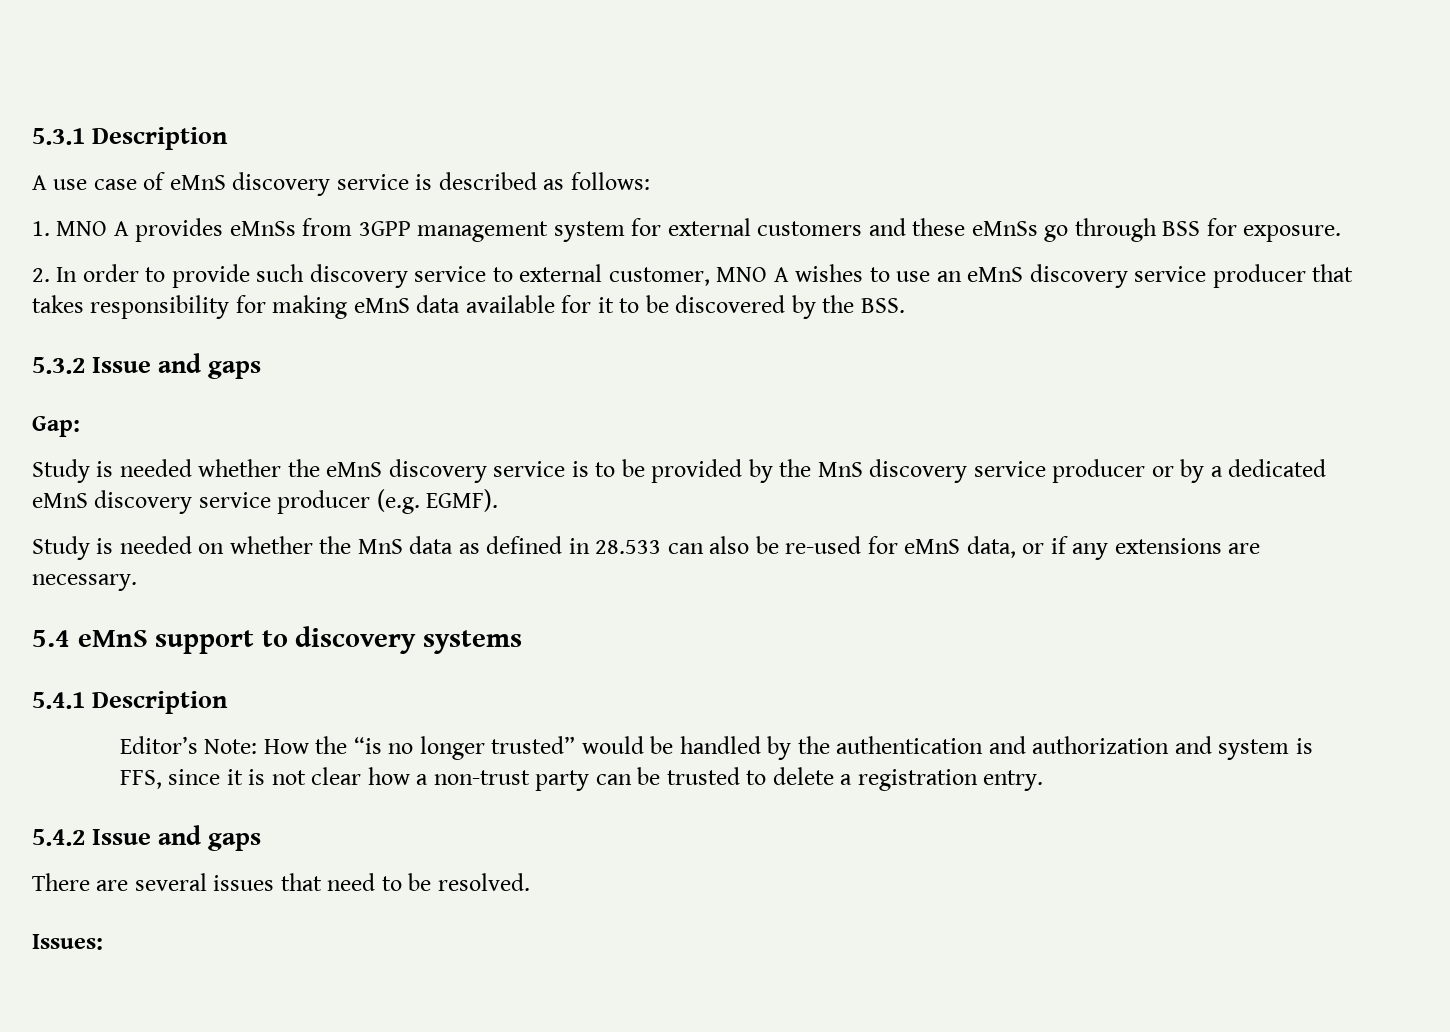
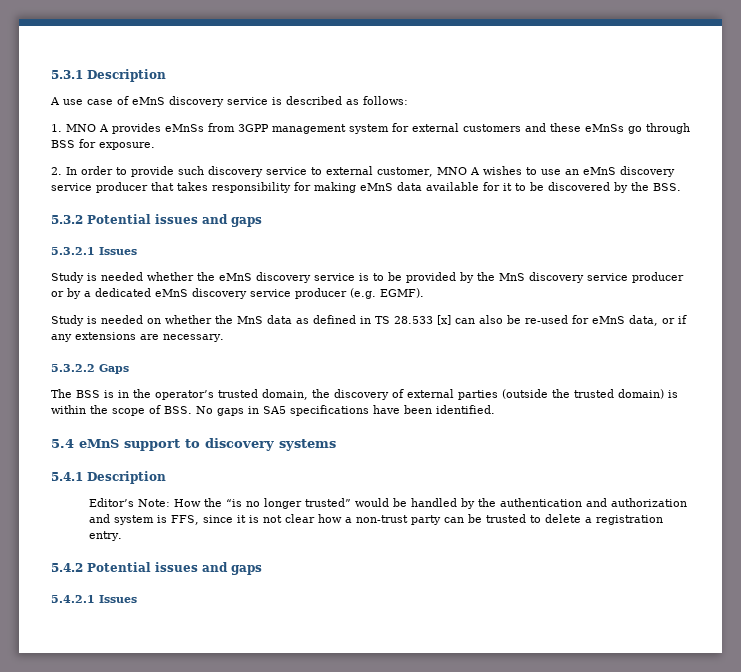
- 5.3.2 Issue and gaps
- Gap:
+ 5.3.2 Potential issues and gaps
+ 5.3.2.1 Issues
- Study is needed on whether the MnS data as defined in 28.533 can also be re-used for eMnS data, or if any extensions are necessary.
+ Study is needed on whether the MnS data as defined in TS 28.533 [x] can also be re-used for eMnS data, or if any extensions are necessary.
+ 5.3.2.2 Gaps
+ The BSS is in the operator’s trusted domain, the discovery of external parties (outside the trusted domain) is within the scope of BSS. No gaps in SA5 specifications have been identified.
- 5.4.2 Issue and gaps
- There are several issues that need to be resolved.
- Issues:
+ 5.4.2 Potential issues and gaps
+ 5.4.2.1 Issues

